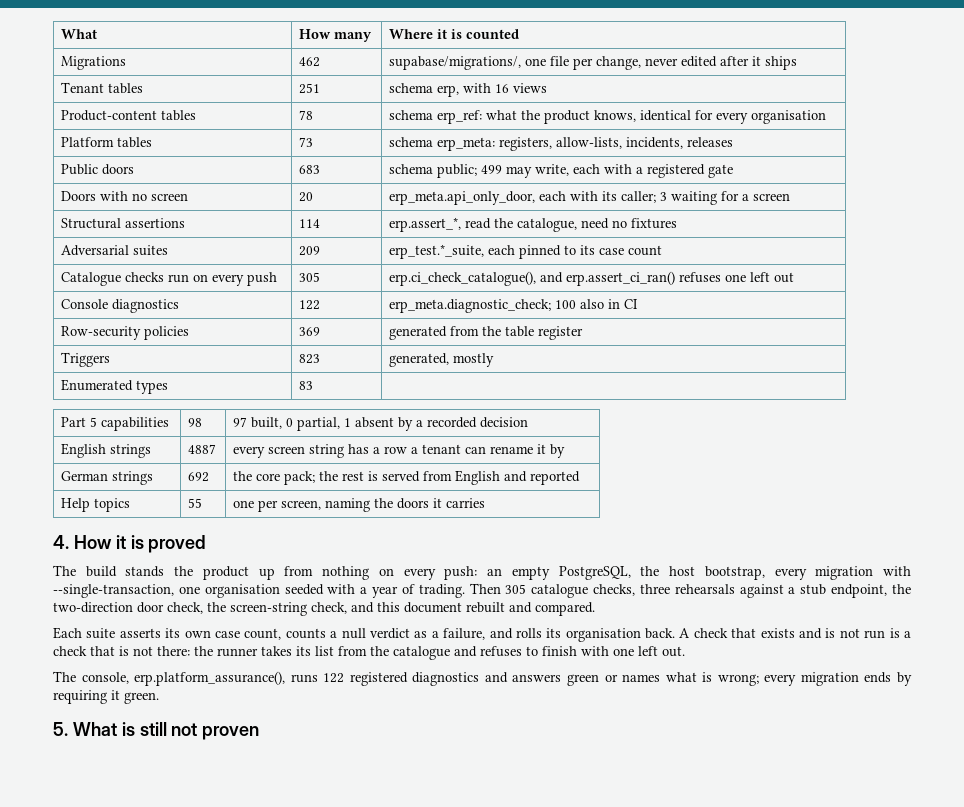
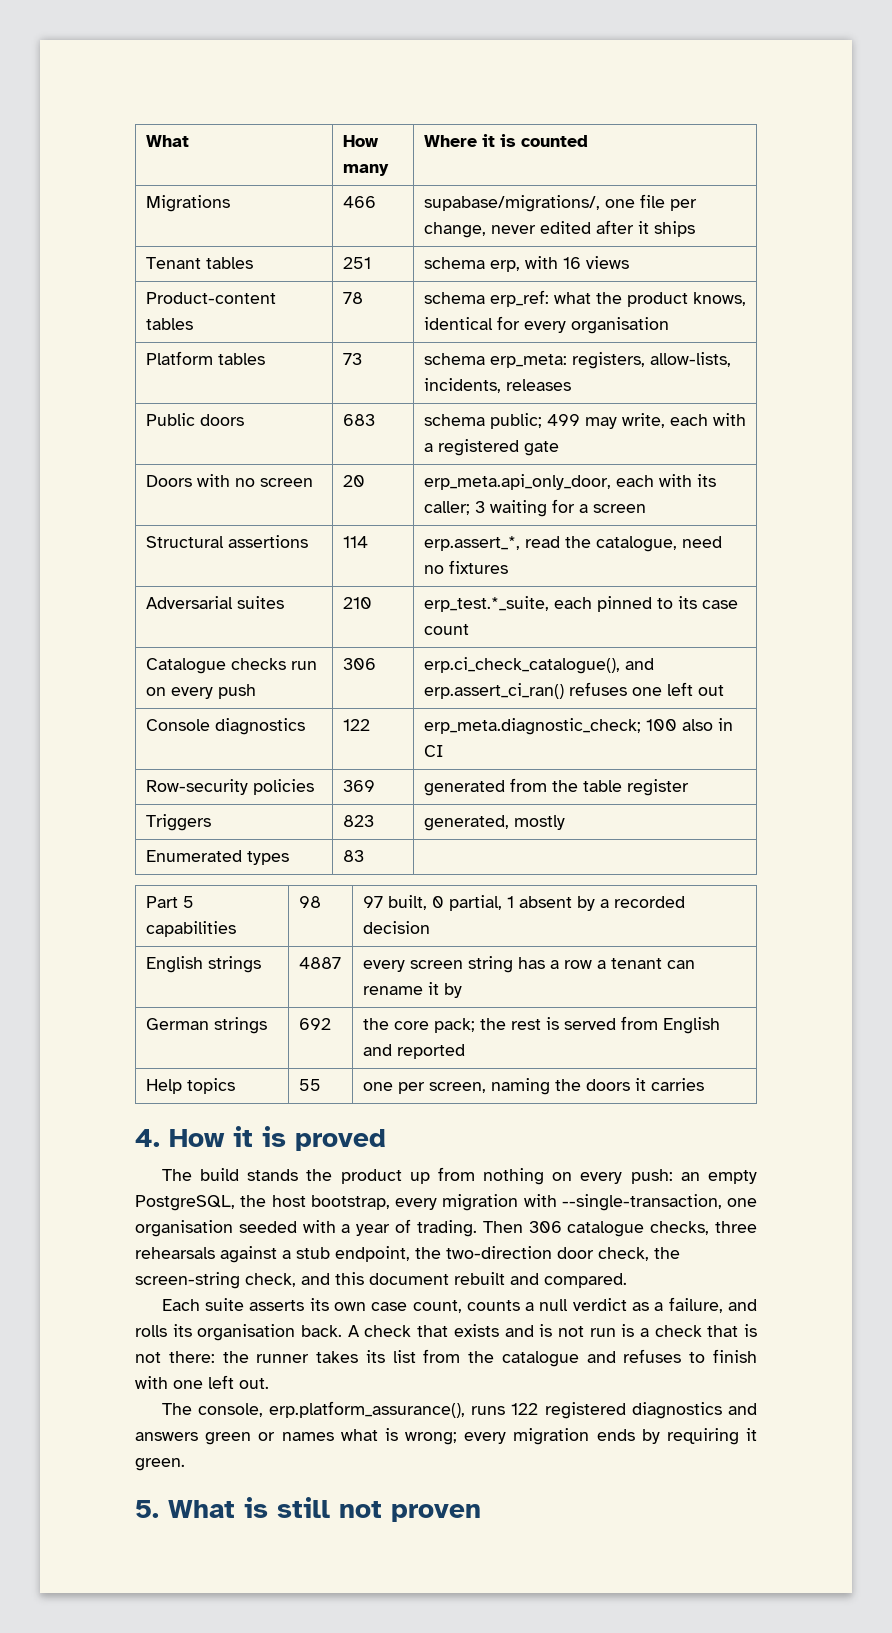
- Migrations | 462 | supabase/migrations/, one file per change, never edited after it ships
+ Migrations | 466 | supabase/migrations/, one file per change, never edited after it ships
- Adversarial suites | 209 | erp_test.*_suite, each pinned to its case count
+ Adversarial suites | 210 | erp_test.*_suite, each pinned to its case count
- Catalogue checks run on every push | 305 | erp.ci_check_catalogue(), and erp.assert_ci_ran() refuses one left out
+ Catalogue checks run on every push | 306 | erp.ci_check_catalogue(), and erp.assert_ci_ran() refuses one left out
- Then 305 catalogue checks, three rehearsals against a stub endpoint, the two-direction door check, the screen-string check, and this document rebuilt and compared.
+ Then 306 catalogue checks, three rehearsals against a stub endpoint, the two-direction door check, the screen-string check, and this document rebuilt and compared.

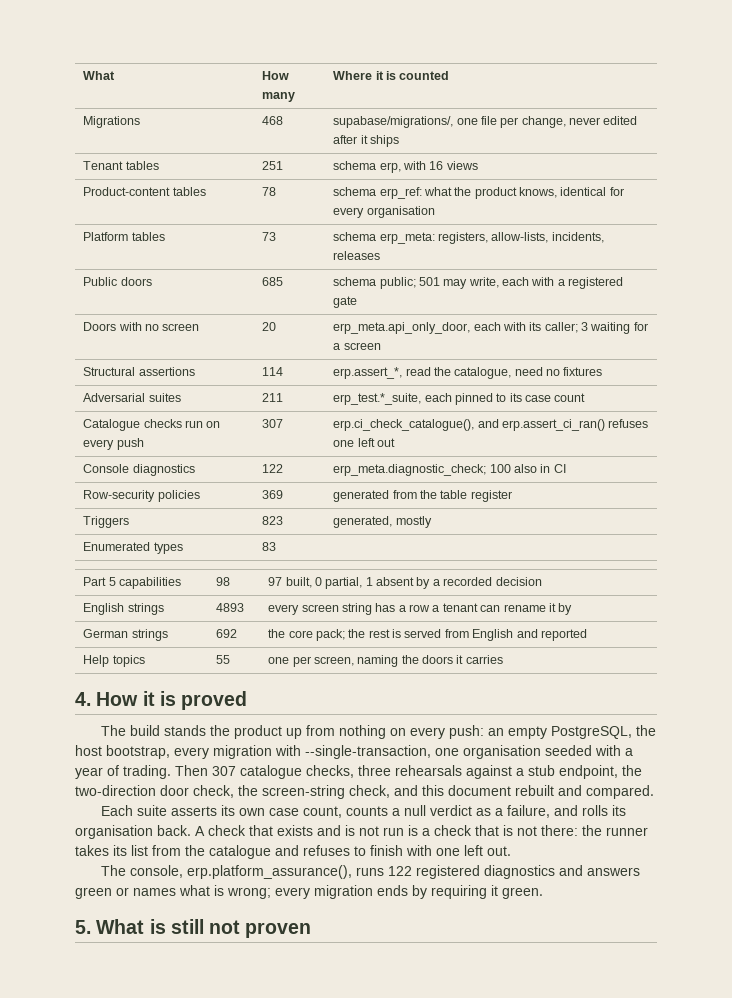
- Migrations | 466 | supabase/migrations/, one file per change, never edited after it ships
+ Migrations | 468 | supabase/migrations/, one file per change, never edited after it ships
- Public doors | 683 | schema public; 499 may write, each with a registered gate
+ Public doors | 685 | schema public; 501 may write, each with a registered gate
- Adversarial suites | 210 | erp_test.*_suite, each pinned to its case count
+ Adversarial suites | 211 | erp_test.*_suite, each pinned to its case count
- Catalogue checks run on every push | 306 | erp.ci_check_catalogue(), and erp.assert_ci_ran() refuses one left out
+ Catalogue checks run on every push | 307 | erp.ci_check_catalogue(), and erp.assert_ci_ran() refuses one left out
- English strings | 4887 | every screen string has a row a tenant can rename it by
+ English strings | 4893 | every screen string has a row a tenant can rename it by
- Then 306 catalogue checks, three rehearsals against a stub endpoint, the two-direction door check, the screen-string check, and this document rebuilt and compared.
+ Then 307 catalogue checks, three rehearsals against a stub endpoint, the two-direction door check, the screen-string check, and this document rebuilt and compared.

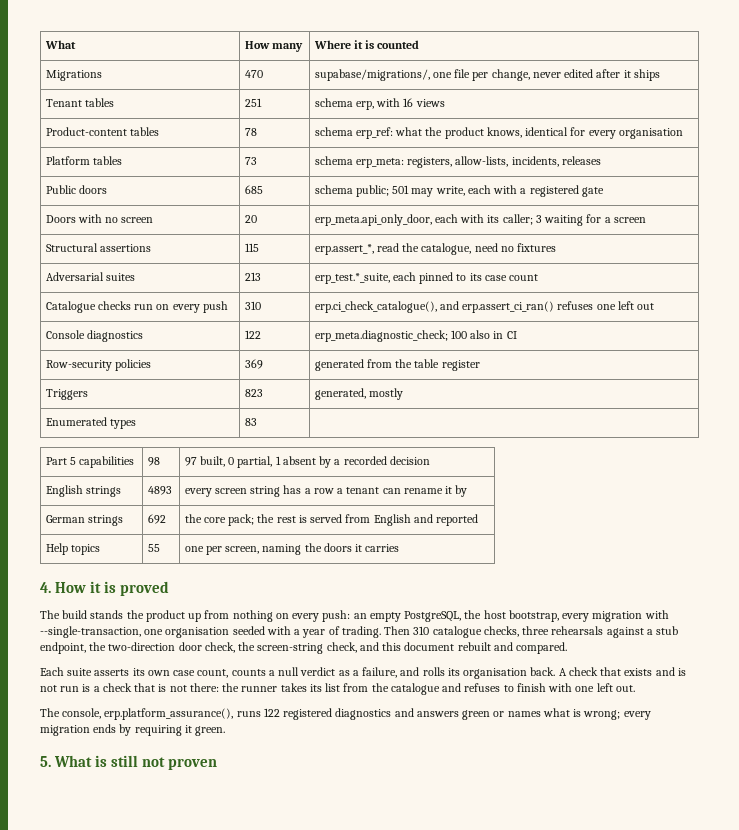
- Migrations | 468 | supabase/migrations/, one file per change, never edited after it ships
+ Migrations | 470 | supabase/migrations/, one file per change, never edited after it ships
- Structural assertions | 114 | erp.assert_*, read the catalogue, need no fixtures
+ Structural assertions | 115 | erp.assert_*, read the catalogue, need no fixtures
- Adversarial suites | 211 | erp_test.*_suite, each pinned to its case count
+ Adversarial suites | 213 | erp_test.*_suite, each pinned to its case count
- Catalogue checks run on every push | 307 | erp.ci_check_catalogue(), and erp.assert_ci_ran() refuses one left out
+ Catalogue checks run on every push | 310 | erp.ci_check_catalogue(), and erp.assert_ci_ran() refuses one left out
- Then 307 catalogue checks, three rehearsals against a stub endpoint, the two-direction door check, the screen-string check, and this document rebuilt and compared.
+ Then 310 catalogue checks, three rehearsals against a stub endpoint, the two-direction door check, the screen-string check, and this document rebuilt and compared.

